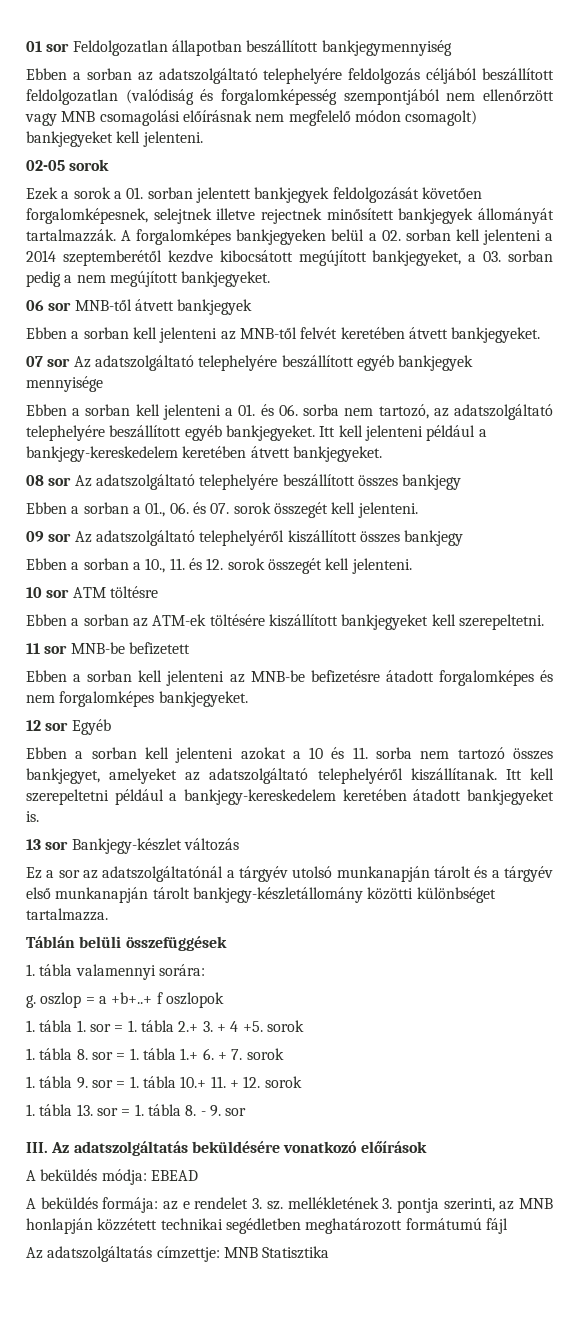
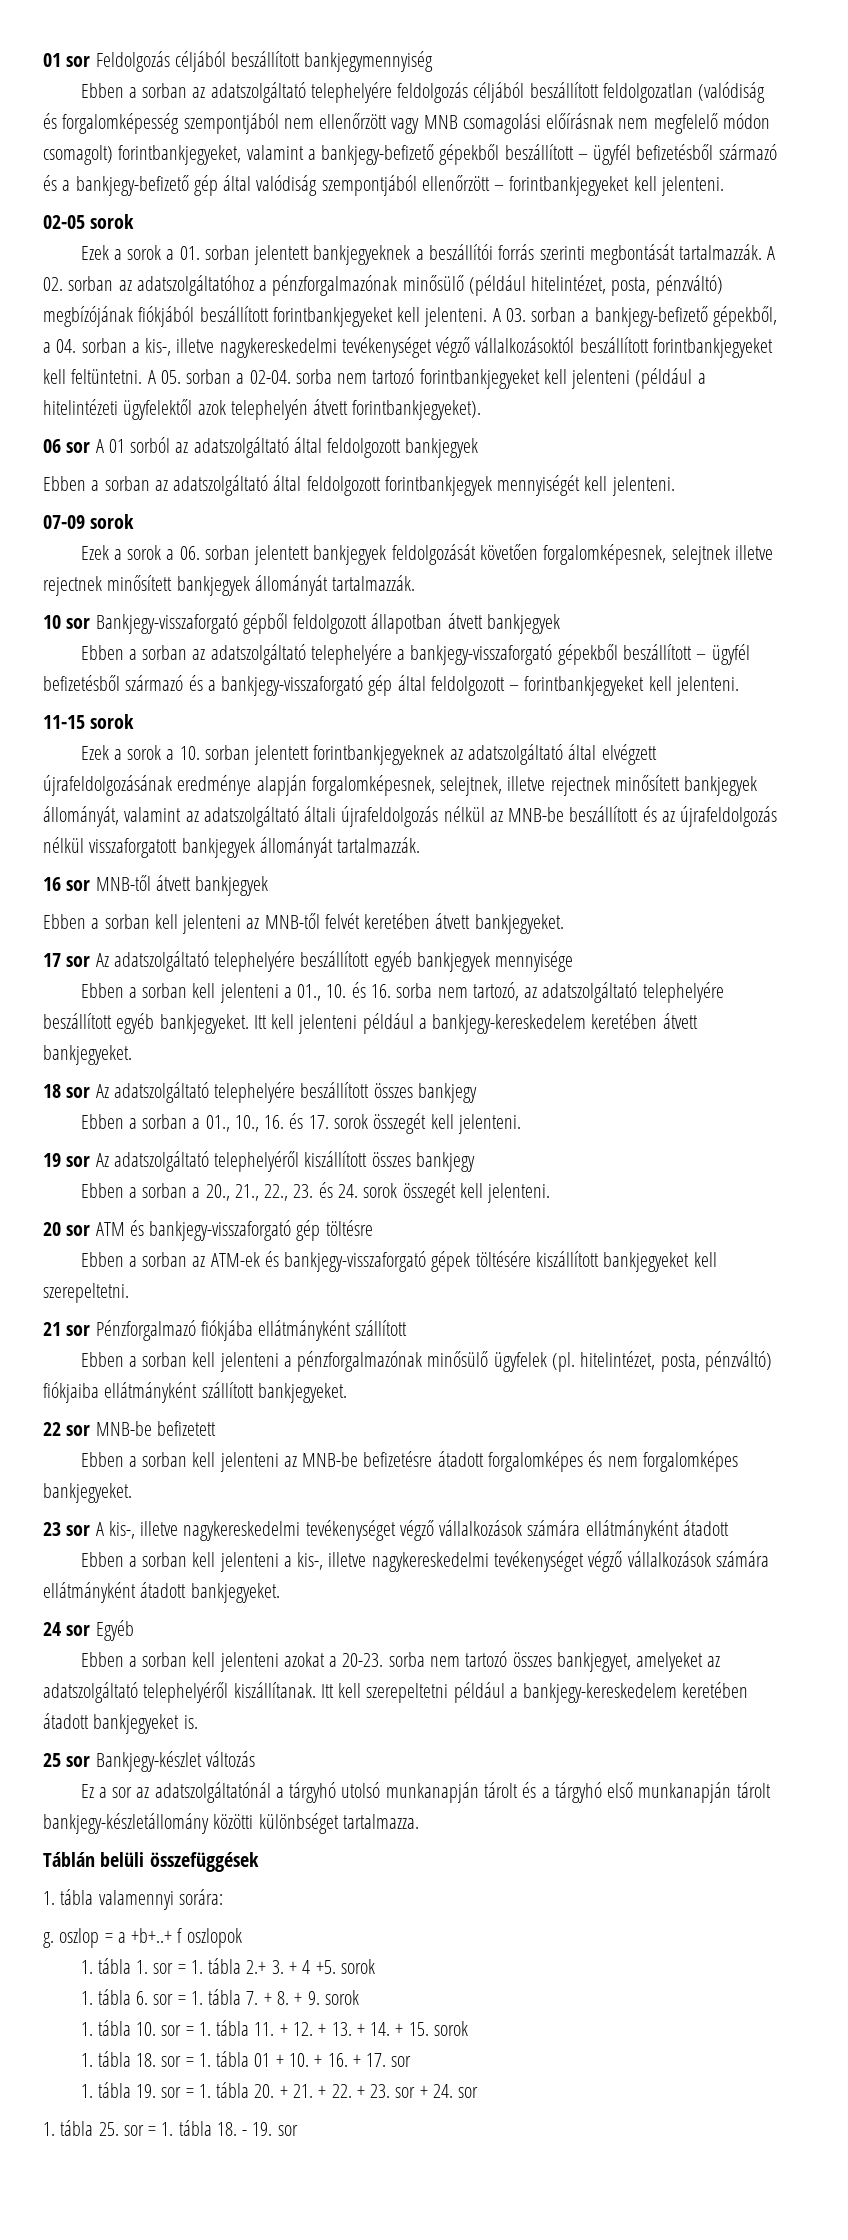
- 01 sor Feldolgozatlan állapotban beszállított bankjegymennyiség
+ 01 sor Feldolgozás céljából beszállított bankjegymennyiség
- Ebben a sorban az adatszolgáltató telephelyére feldolgozás céljából beszállított feldolgozatlan (valódiság és forgalomképesség szempontjából nem ellenőrzött vagy MNB csomagolási előírásnak nem megfelelő módon csomagolt) bankjegyeket kell jelenteni.
+ Ebben a sorban az adatszolgáltató telephelyére feldolgozás céljából beszállított feldolgozatlan (valódiság és forgalomképesség szempontjából nem ellenőrzött vagy MNB csomagolási előírásnak nem megfelelő módon csomagolt) forintbankjegyeket, valamint a bankjegy-befizető gépekből beszállított – ügyfél befizetésből származó és a bankjegy-befizető gép által valódiság szempontjából ellenőrzött – forintbankjegyeket kell jelenteni.
- Ezek a sorok a 01. sorban jelentett bankjegyek feldolgozását követően forgalomképesnek, selejtnek illetve rejectnek minősített bankjegyek állományát tartalmazzák. A forgalomképes bankjegyeken belül a 02. sorban kell jelenteni a 2014 szeptemberétől kezdve kibocsátott megújított bankjegyeket, a 03. sorban pedig a nem megújított bankjegyeket.
- 06 sor MNB-től átvett bankjegyek
+ Ezek a sorok a 01. sorban jelentett bankjegyeknek a beszállítói forrás szerinti megbontását tartalmazzák. A 02. sorban az adatszolgáltatóhoz a pénzforgalmazónak minősülő (például hitelintézet, posta, pénzváltó) megbízójának fiókjából beszállított forintbankjegyeket kell jelenteni. A 03. sorban a bankjegy-befizető gépekből, a 04. sorban a kis-, illetve nagykereskedelmi tevékenységet végző vállalkozásoktól beszállított forintbankjegyeket kell feltüntetni. A 05. sorban a 02-04. sorba nem tartozó forintbankjegyeket kell jelenteni (például a hitelintézeti ügyfelektől azok telephelyén átvett forintbankjegyeket).
+ 06 sor A 01 sorból az adatszolgáltató által feldolgozott bankjegyek
+ Ebben a sorban az adatszolgáltató által feldolgozott forintbankjegyek mennyiségét kell jelenteni.
+ 07-09 sorok
+ Ezek a sorok a 06. sorban jelentett bankjegyek feldolgozását követően forgalomképesnek, selejtnek illetve rejectnek minősített bankjegyek állományát tartalmazzák.
+ 10 sor Bankjegy-visszaforgató gépből feldolgozott állapotban átvett bankjegyek
+ Ebben a sorban az adatszolgáltató telephelyére a bankjegy-visszaforgató gépekből beszállított – ügyfél befizetésből származó és a bankjegy-visszaforgató gép által feldolgozott – forintbankjegyeket kell jelenteni.
+ 11-15 sorok
+ Ezek a sorok a 10. sorban jelentett forintbankjegyeknek az adatszolgáltató által elvégzett újrafeldolgozásának eredménye alapján forgalomképesnek, selejtnek, illetve rejectnek minősített bankjegyek állományát, valamint az adatszolgáltató általi újrafeldolgozás nélkül az MNB-be beszállított és az újrafeldolgozás nélkül visszaforgatott bankjegyek állományát tartalmazzák.
+ 16 sor MNB-től átvett bankjegyek
- 07 sor Az adatszolgáltató telephelyére beszállított egyéb bankjegyek mennyisége
+ 17 sor Az adatszolgáltató telephelyére beszállított egyéb bankjegyek mennyisége
- Ebben a sorban kell jelenteni a 01. és 06. sorba nem tartozó, az adatszolgáltató telephelyére beszállított egyéb bankjegyeket.
+ Ebben a sorban kell jelenteni a 01., 10. és 16. sorba nem tartozó, az adatszolgáltató telephelyére beszállított egyéb bankjegyeket.
- 08 sor Az adatszolgáltató telephelyére beszállított összes bankjegy
+ 18 sor Az adatszolgáltató telephelyére beszállított összes bankjegy
- Ebben a sorban a 01., 06. és 07. sorok összegét kell jelenteni.
- 09 sor Az adatszolgáltató telephelyéről kiszállított összes bankjegy
+ Ebben a sorban a 01., 10., 16. és 17. sorok összegét kell jelenteni.
+ 19 sor Az adatszolgáltató telephelyéről kiszállított összes bankjegy
- Ebben a sorban a 10., 11. és 12. sorok összegét kell jelenteni.
- 10 sor ATM töltésre
+ Ebben a sorban a 20., 21., 22., 23. és 24. sorok összegét kell jelenteni.
+ 20 sor ATM és bankjegy-visszaforgató gép töltésre
- Ebben a sorban az ATM-ek töltésére kiszállított bankjegyeket kell szerepeltetni.
+ Ebben a sorban az ATM-ek és bankjegy-visszaforgató gépek töltésére kiszállított bankjegyeket kell szerepeltetni.
- 11 sor MNB-be befizetett
+ 21 sor Pénzforgalmazó fiókjába ellátmányként szállított
+ Ebben a sorban kell jelenteni a pénzforgalmazónak minősülő ügyfelek (pl. hitelintézet, posta, pénzváltó) fiókjaiba ellátmányként szállított bankjegyeket.
+ 22 sor MNB-be befizetett
- 12 sor Egyéb
+ 23 sor A kis-, illetve nagykereskedelmi tevékenységet végző vállalkozások számára ellátmányként átadott
+ Ebben a sorban kell jelenteni a kis-, illetve nagykereskedelmi tevékenységet végző vállalkozások számára ellátmányként átadott bankjegyeket.
+ 24 sor Egyéb
- Ebben a sorban kell jelenteni azokat a 10 és 11. sorba nem tartozó összes bankjegyet, amelyeket az adatszolgáltató telephelyéről kiszállítanak.
+ Ebben a sorban kell jelenteni azokat a 20-23. sorba nem tartozó összes bankjegyet, amelyeket az adatszolgáltató telephelyéről kiszállítanak.
- 13 sor Bankjegy-készlet változás
+ 25 sor Bankjegy-készlet változás
- Ez a sor az adatszolgáltatónál a tárgyév utolsó munkanapján tárolt és a tárgyév első munkanapján tárolt bankjegy-készletállomány közötti különbséget tartalmazza.
+ Ez a sor az adatszolgáltatónál a tárgyhó utolsó munkanapján tárolt és a tárgyhó első munkanapján tárolt bankjegy-készletállomány közötti különbséget tartalmazza.
- 1. tábla 8. sor = 1. tábla 1.+ 6. + 7. sorok
- 1. tábla 9. sor = 1. tábla 10.+ 11. + 12. sorok
- 1. tábla 13. sor = 1. tábla 8. - 9. sor
- III. Az adatszolgáltatás beküldésére vonatkozó előírások
- A beküldés módja: EBEAD
- A beküldés formája: az e rendelet 3. sz. mellékletének 3. pontja szerinti, az MNB honlapján közzétett technikai segédletben meghatározott formátumú fájl
- Az adatszolgáltatás címzettje: MNB Statisztika
+ 1. tábla 6. sor = 1. tábla 7. + 8. + 9. sorok
+ 1. tábla 10. sor = 1. tábla 11. + 12. + 13. + 14. + 15. sorok
+ 1. tábla 18. sor = 1. tábla 01 + 10. + 16. + 17. sor
+ 1. tábla 19. sor = 1. tábla 20. + 21. + 22. + 23. sor + 24. sor
+ 1. tábla 25. sor = 1. tábla 18. - 19. sor

